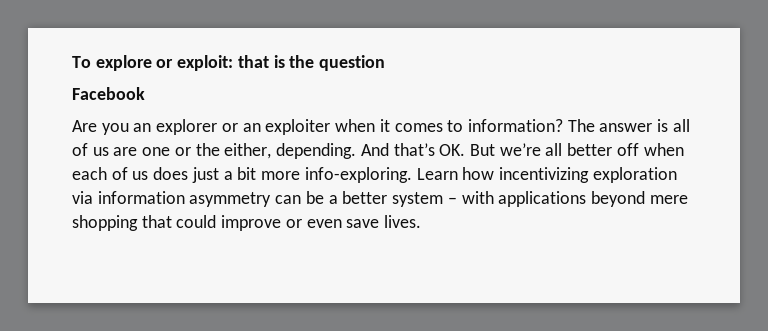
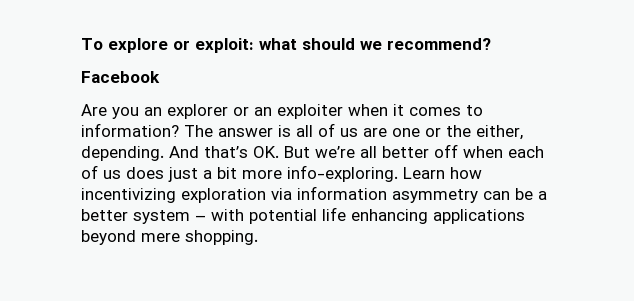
- To explore or exploit: that is the question
+ To explore or exploit: what should we recommend?
- Learn how incentivizing exploration via information asymmetry can be a better system – with applications beyond mere shopping that could improve or even save lives.
+ Learn how incentivizing exploration via information asymmetry can be a better system – with potential life enhancing applications beyond mere shopping.

